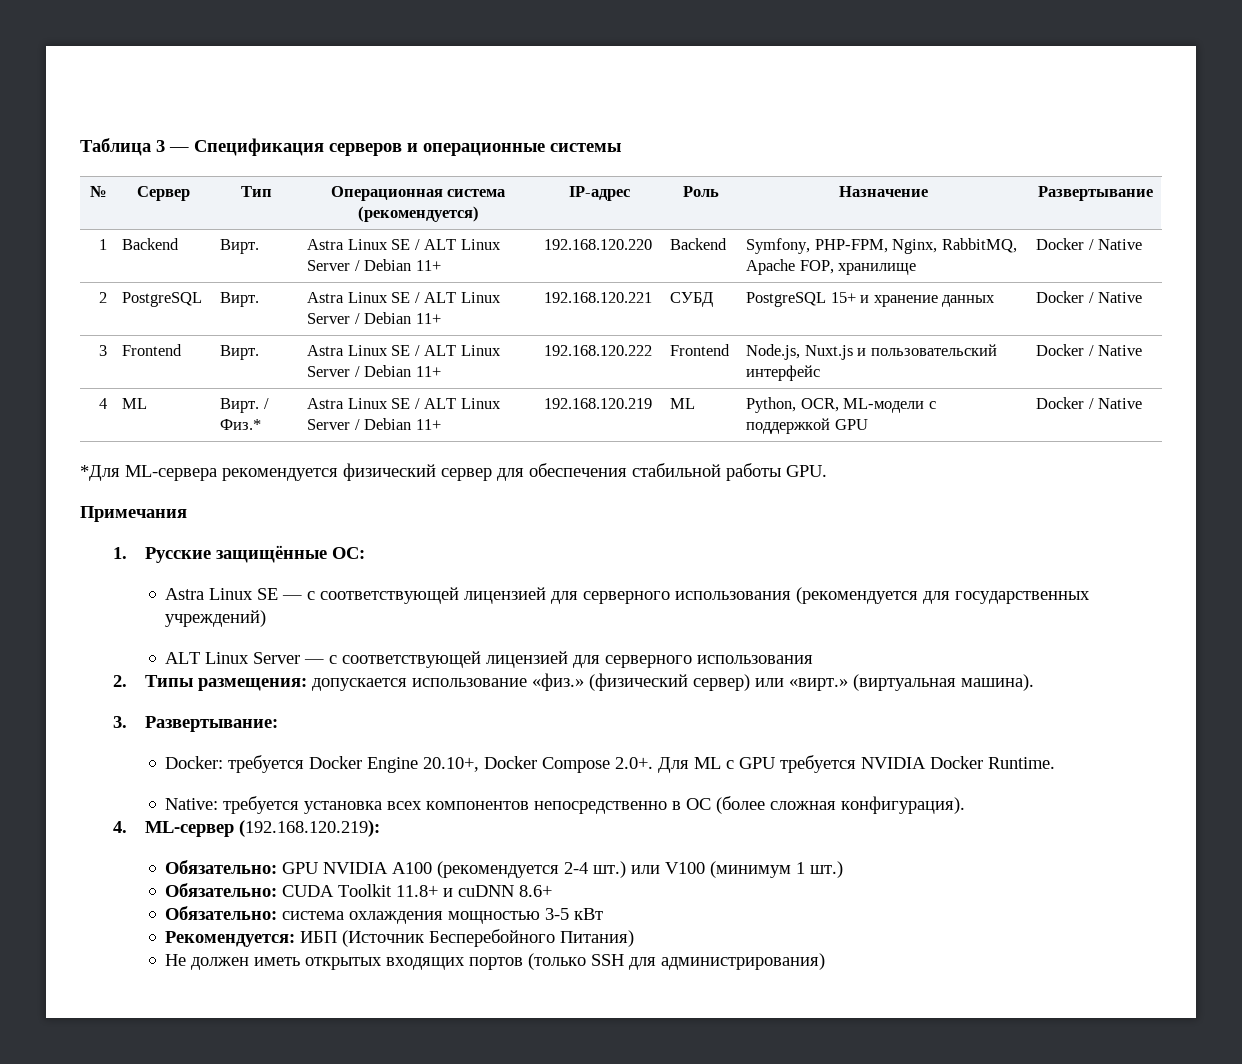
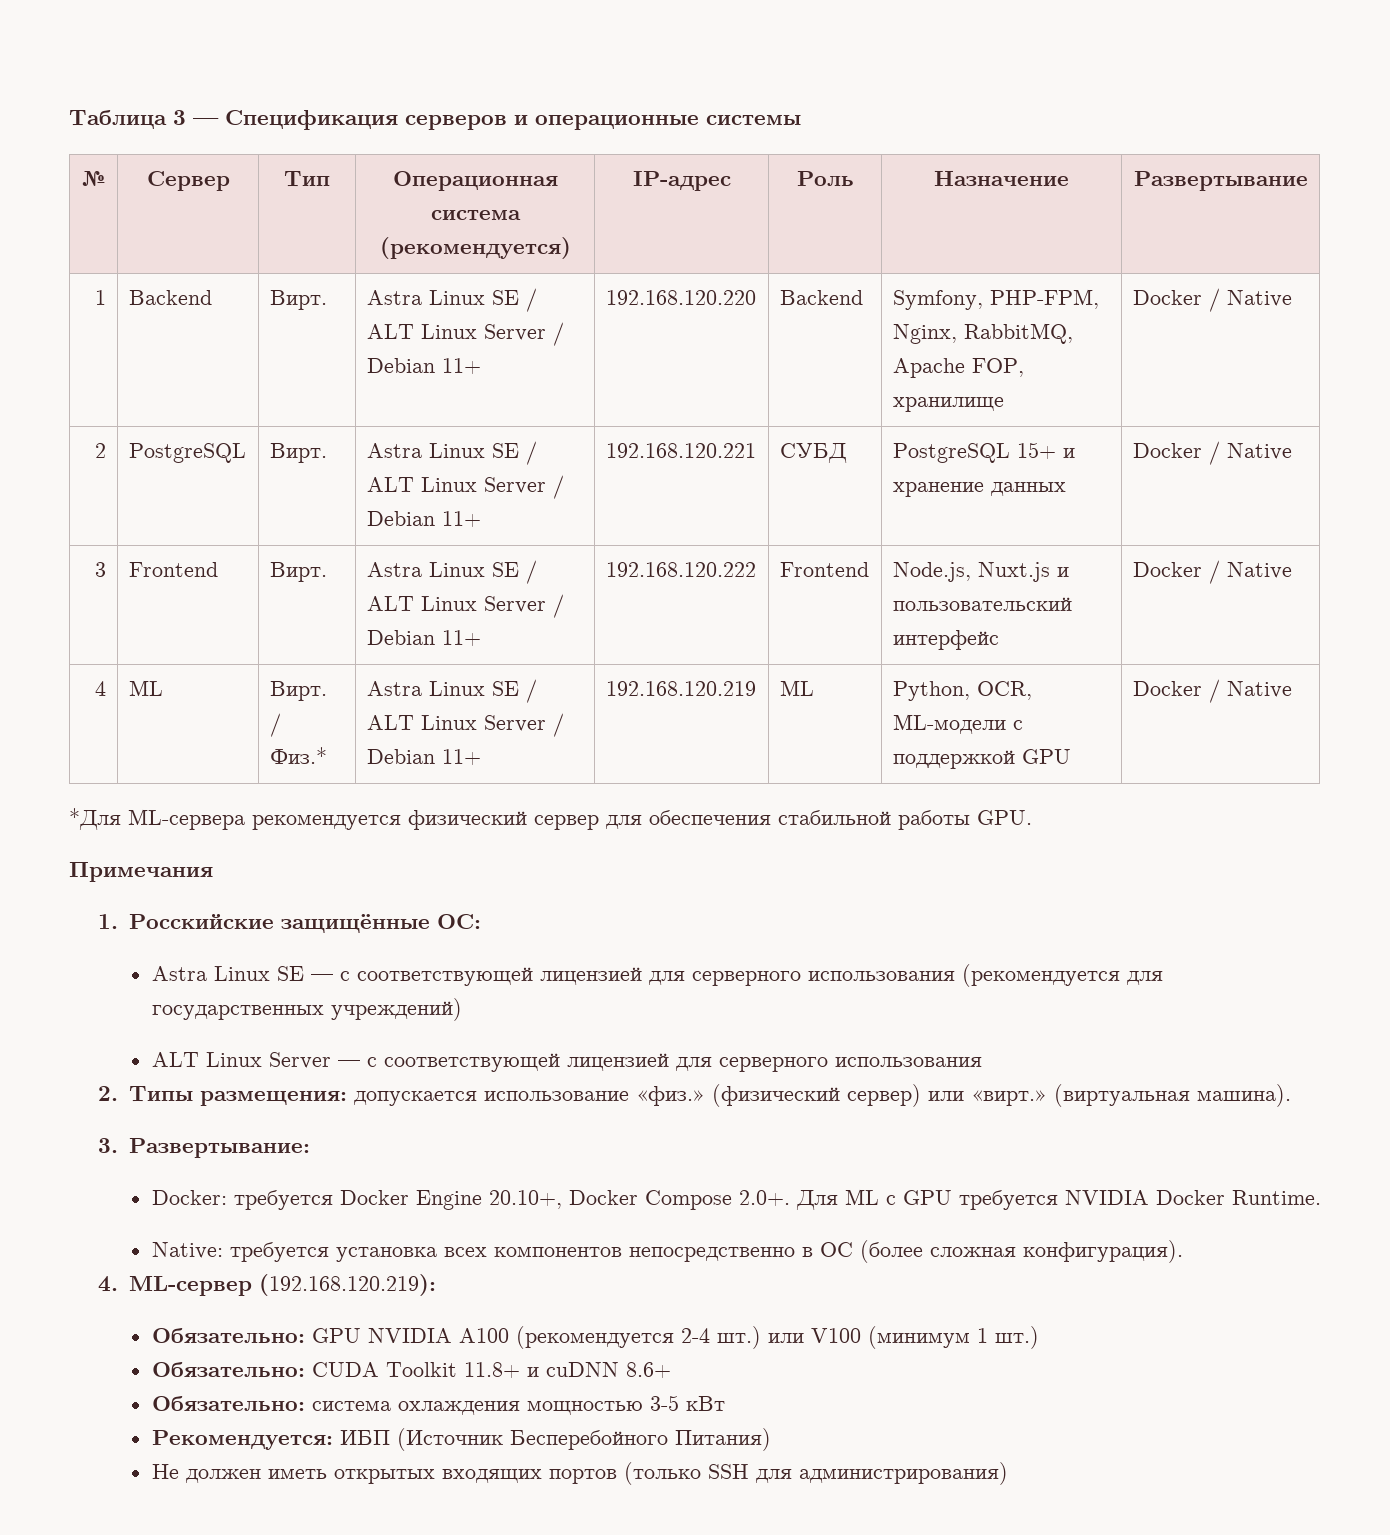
- 1. Русские защищённые ОС:
+ 1. Росскийские защищённые ОС:

